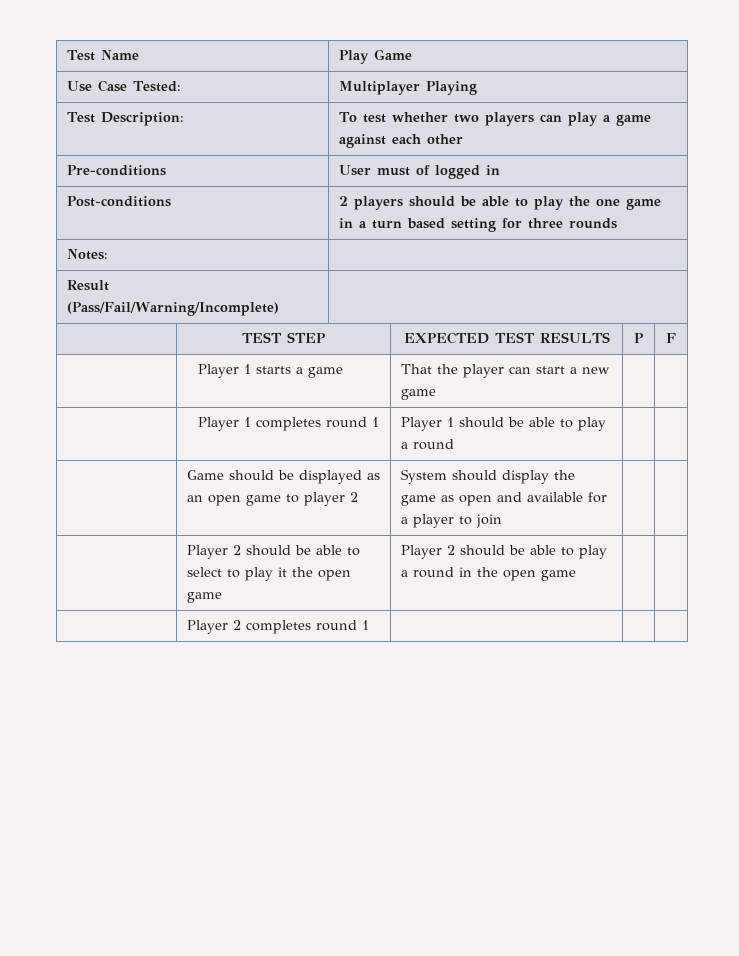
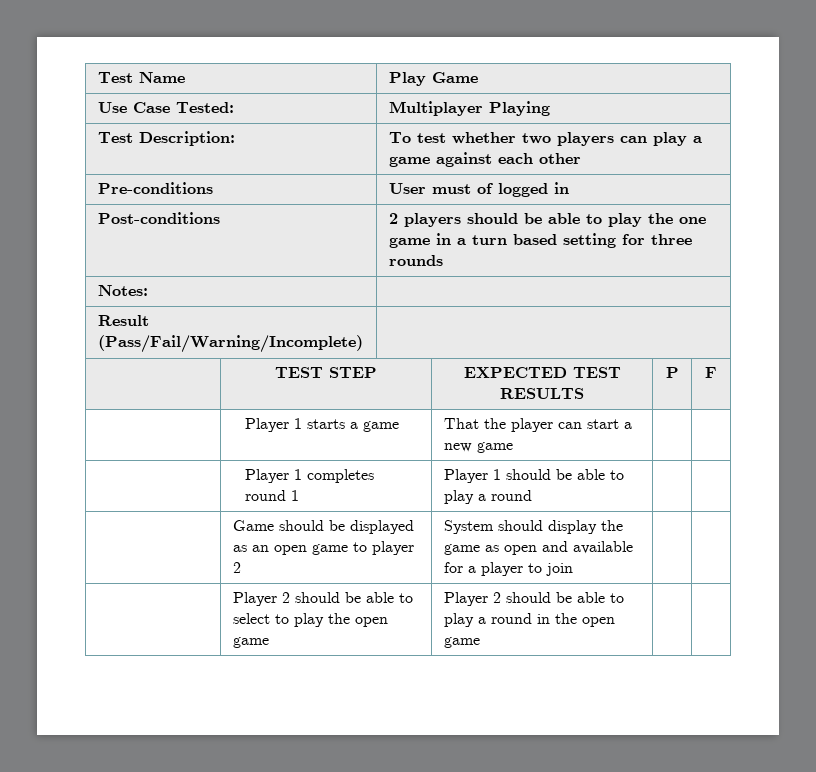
- | Player 2 should be able to select to play it the open game | Player 2 should be able to play a round in the open game | |
+ | Player 2 should be able to select to play the open game | Player 2 should be able to play a round in the open game | |
- | Player 2 completes round 1 | | |

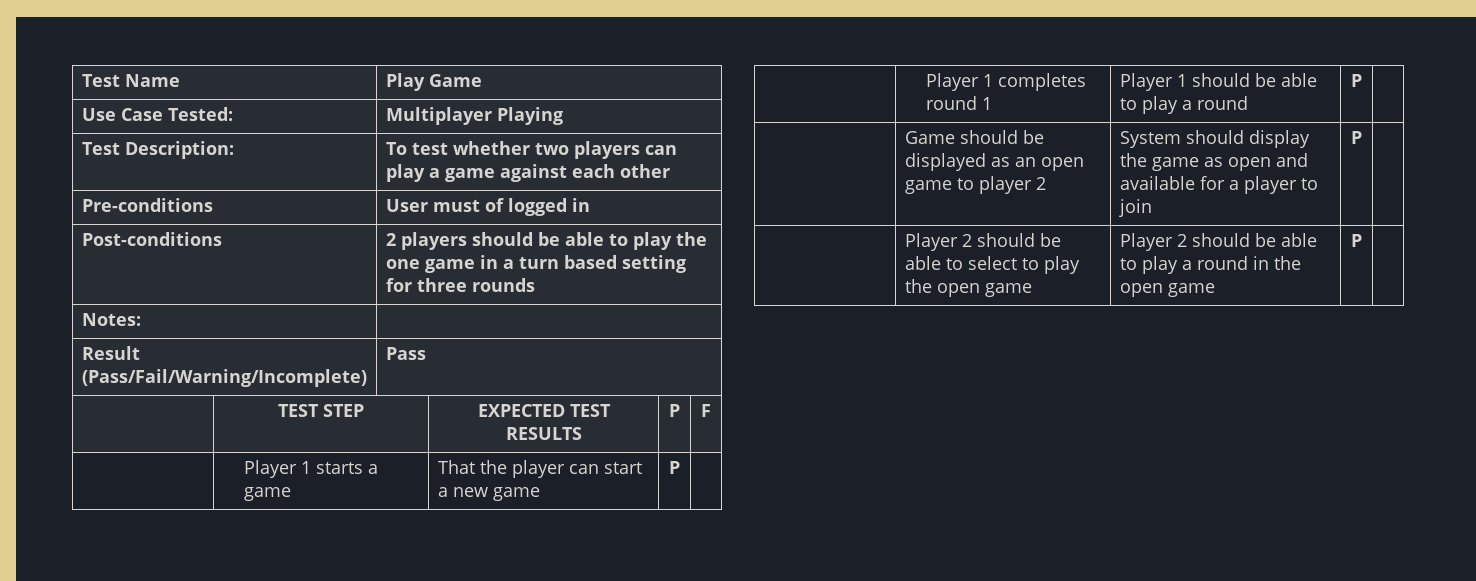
- Result (Pass/Fail/Warning/Incomplete) |
+ Result (Pass/Fail/Warning/Incomplete) | Pass
- | Player 1 starts a game | That the player can start a new game | |
+ | Player 1 starts a game | That the player can start a new game | P |
- | Player 1 completes round 1 | Player 1 should be able to play a round | |
+ | Player 1 completes round 1 | Player 1 should be able to play a round | P |
- | Game should be displayed as an open game to player 2 | System should display the game as open and available for a player to join | |
+ | Game should be displayed as an open game to player 2 | System should display the game as open and available for a player to join | P |
- | Player 2 should be able to select to play the open game | Player 2 should be able to play a round in the open game | |
+ | Player 2 should be able to select to play the open game | Player 2 should be able to play a round in the open game | P |

